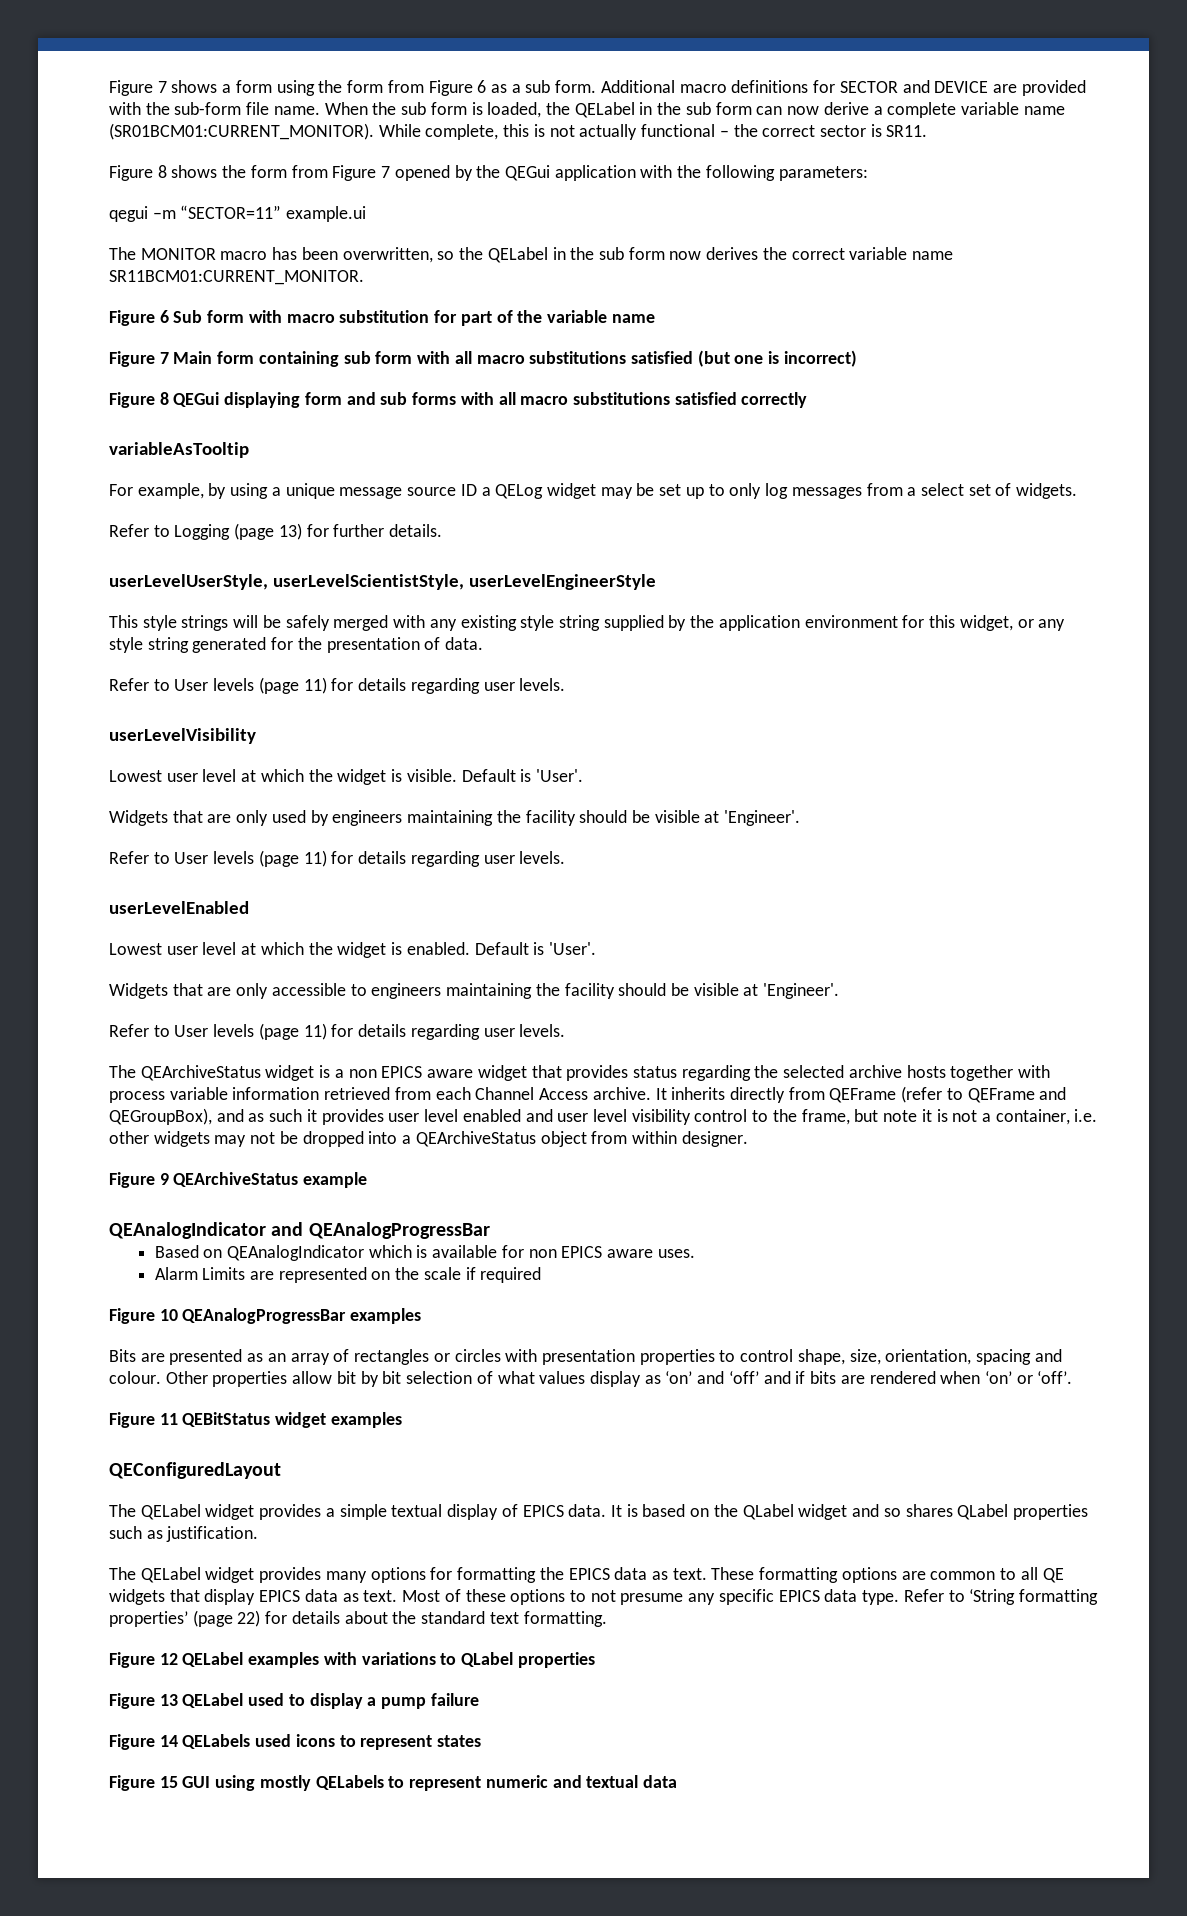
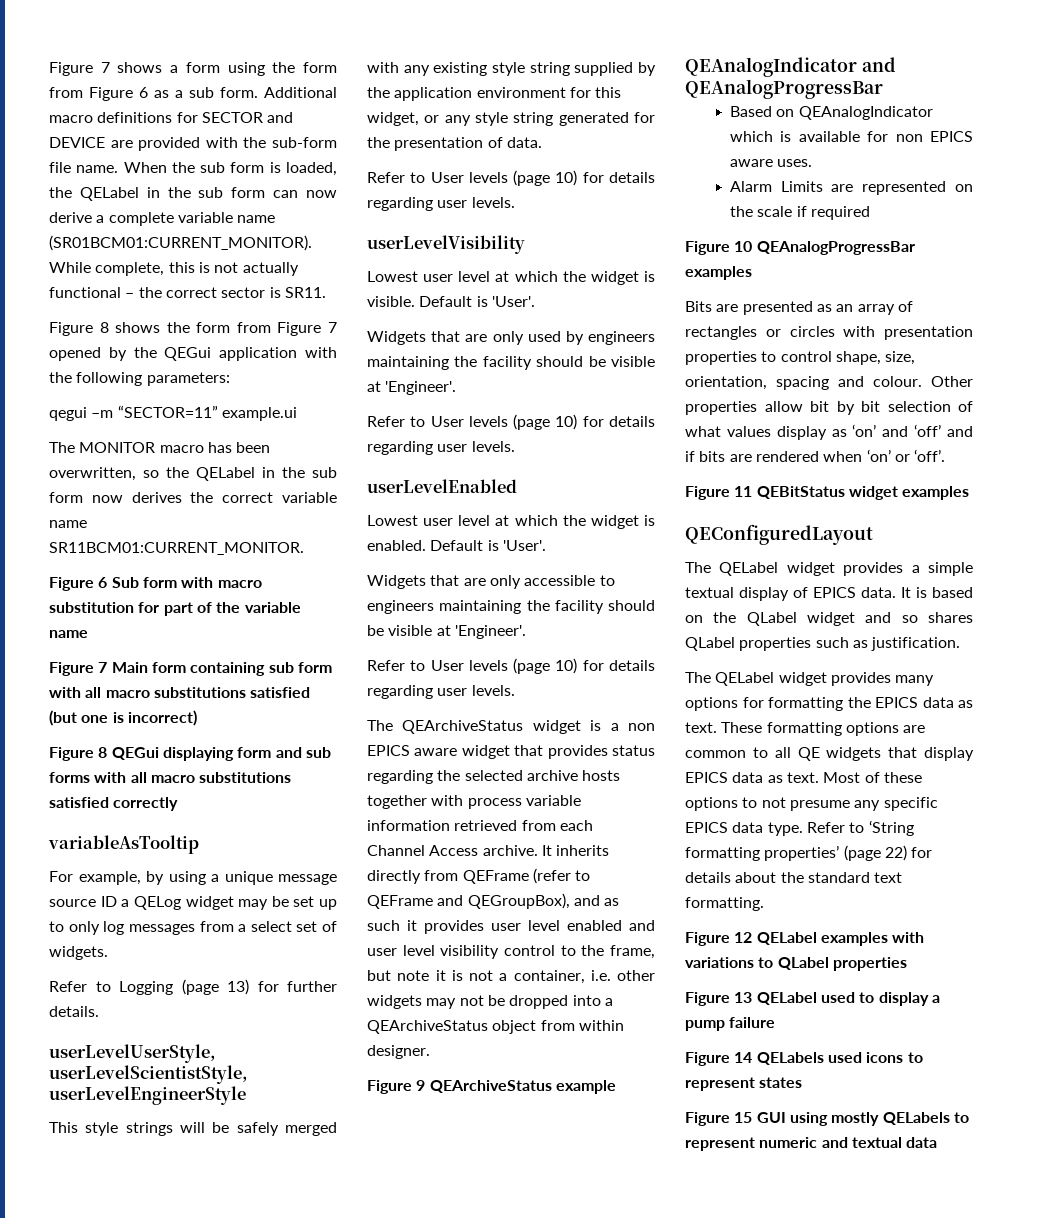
  This style strings will be safely merged with any existing style string supplied by the application environment for this widget, or any style string generated for the presentation of data.
- Refer to User levels (page 11) for details regarding user levels.
+ Refer to User levels (page 10) for details regarding user levels.
  Widgets that are only used by engineers maintaining the facility should be visible at 'Engineer'.
- Refer to User levels (page 11) for details regarding user levels.
+ Refer to User levels (page 10) for details regarding user levels.
  Widgets that are only accessible to engineers maintaining the facility should be visible at 'Engineer'.
- Refer to User levels (page 11) for details regarding user levels.
+ Refer to User levels (page 10) for details regarding user levels.

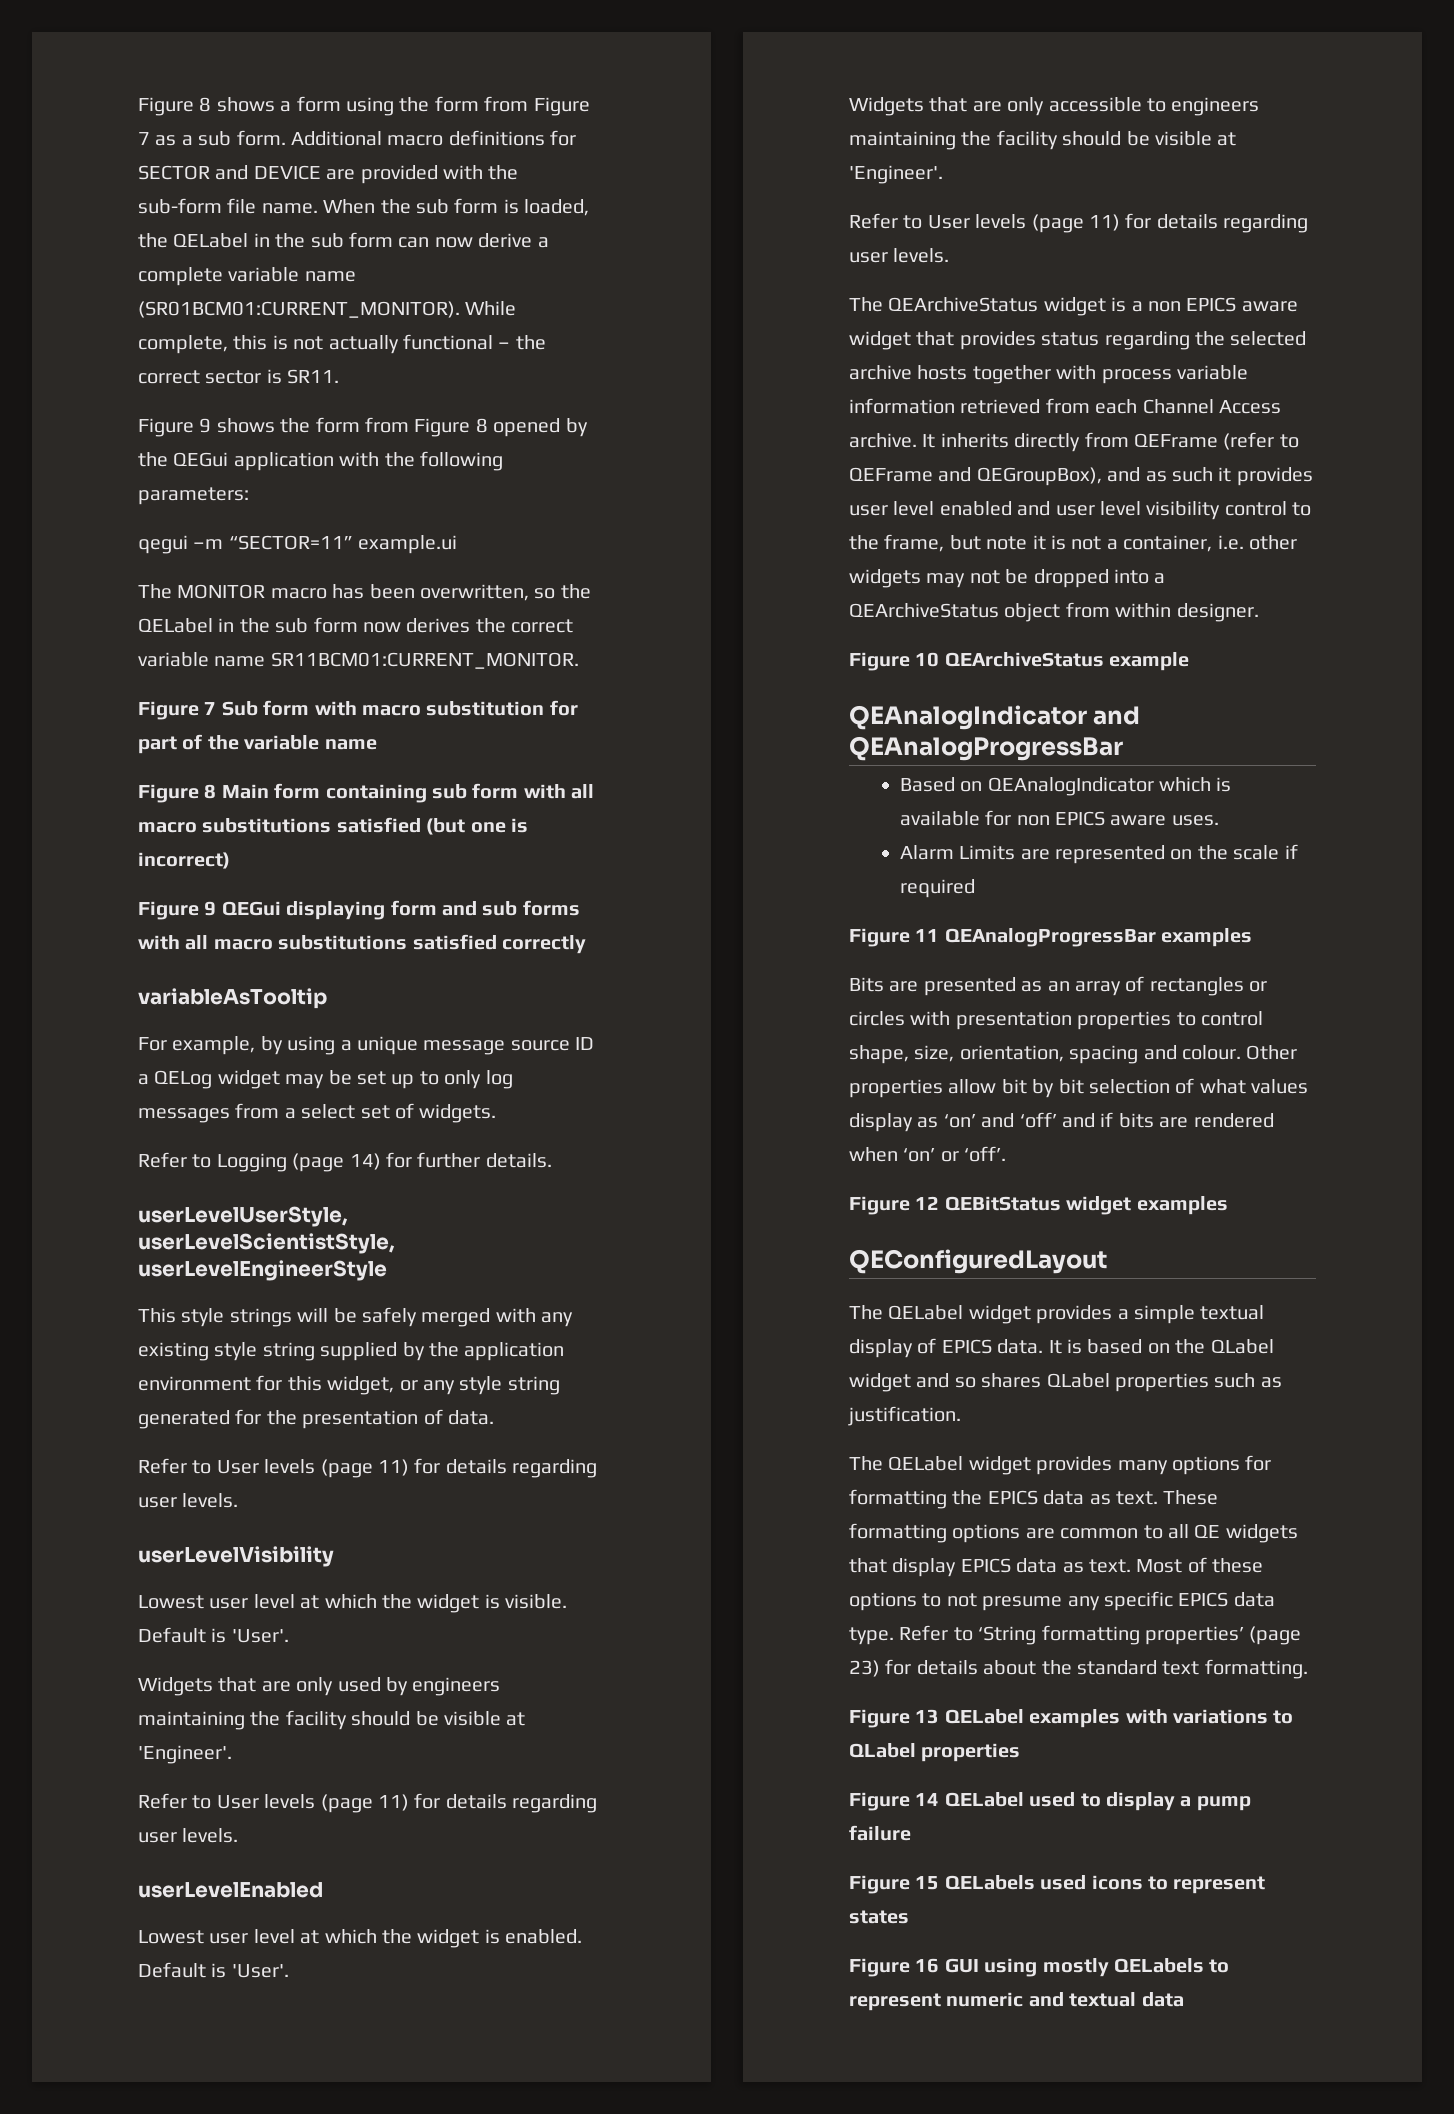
- Figure 7 shows a form using the form from Figure 6 as a sub form.
+ Figure 8 shows a form using the form from Figure 7 as a sub form.
- Figure 8 shows the form from Figure 7 opened by the QEGui application with the following parameters:
+ Figure 9 shows the form from Figure 8 opened by the QEGui application with the following parameters:
- Figure 6 Sub form with macro substitution for part of the variable name
+ Figure 7 Sub form with macro substitution for part of the variable name
- Figure 7 Main form containing sub form with all macro substitutions satisfied (but one is incorrect)
+ Figure 8 Main form containing sub form with all macro substitutions satisfied (but one is incorrect)
- Figure 8 QEGui displaying form and sub forms with all macro substitutions satisfied correctly
+ Figure 9 QEGui displaying form and sub forms with all macro substitutions satisfied correctly
- Refer to Logging (page 13) for further details.
+ Refer to Logging (page 14) for further details.
  This style strings will be safely merged with any existing style string supplied by the application environment for this widget, or any style string generated for the presentation of data.
- Refer to User levels (page 10) for details regarding user levels.
+ Refer to User levels (page 11) for details regarding user levels.
  Widgets that are only used by engineers maintaining the facility should be visible at 'Engineer'.
- Refer to User levels (page 10) for details regarding user levels.
+ Refer to User levels (page 11) for details regarding user levels.
  Widgets that are only accessible to engineers maintaining the facility should be visible at 'Engineer'.
- Refer to User levels (page 10) for details regarding user levels.
+ Refer to User levels (page 11) for details regarding user levels.
- Figure 9 QEArchiveStatus example
+ Figure 10 QEArchiveStatus example
- Figure 10 QEAnalogProgressBar examples
+ Figure 11 QEAnalogProgressBar examples
- Figure 11 QEBitStatus widget examples
+ Figure 12 QEBitStatus widget examples
- Refer to ‘String formatting properties’ (page 22) for details about the standard text formatting.
+ Refer to ‘String formatting properties’ (page 23) for details about the standard text formatting.
- Figure 12 QELabel examples with variations to QLabel properties
+ Figure 13 QELabel examples with variations to QLabel properties
- Figure 13 QELabel used to display a pump failure
+ Figure 14 QELabel used to display a pump failure
- Figure 14 QELabels used icons to represent states
+ Figure 15 QELabels used icons to represent states
- Figure 15 GUI using mostly QELabels to represent numeric and textual data
+ Figure 16 GUI using mostly QELabels to represent numeric and textual data

